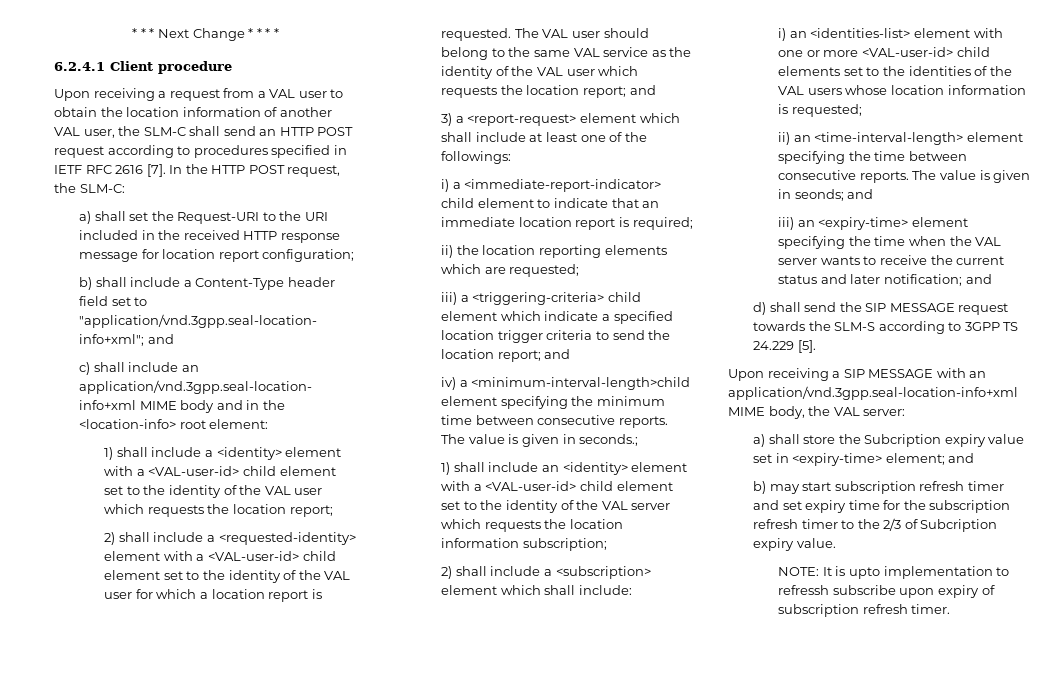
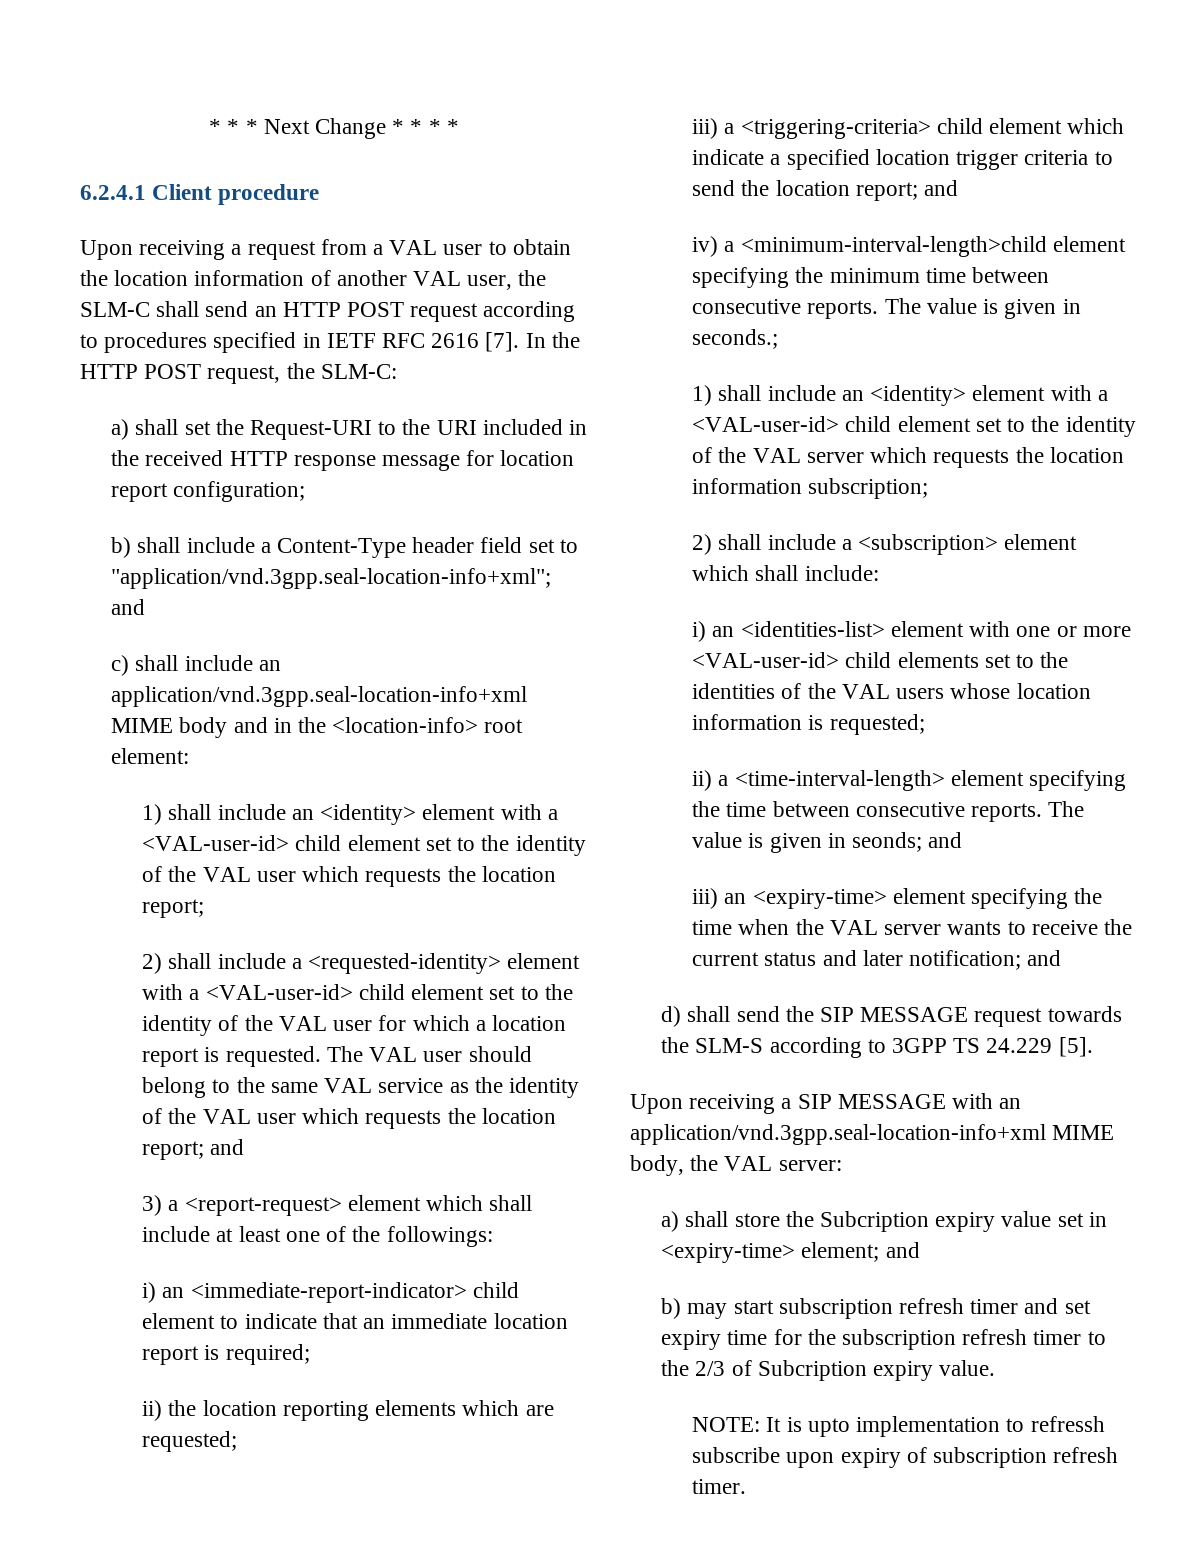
- 1) shall include a <identity> element with a <VAL-user-id> child element set to the identity of the VAL user which requests the location report;
+ 1) shall include an <identity> element with a <VAL-user-id> child element set to the identity of the VAL user which requests the location report;
- i) a <immediate-report-indicator> child element to indicate that an immediate location report is required;
+ i) an <immediate-report-indicator> child element to indicate that an immediate location report is required;
- ii) an <time-interval-length> element specifying the time between consecutive reports.
+ ii) a <time-interval-length> element specifying the time between consecutive reports.

